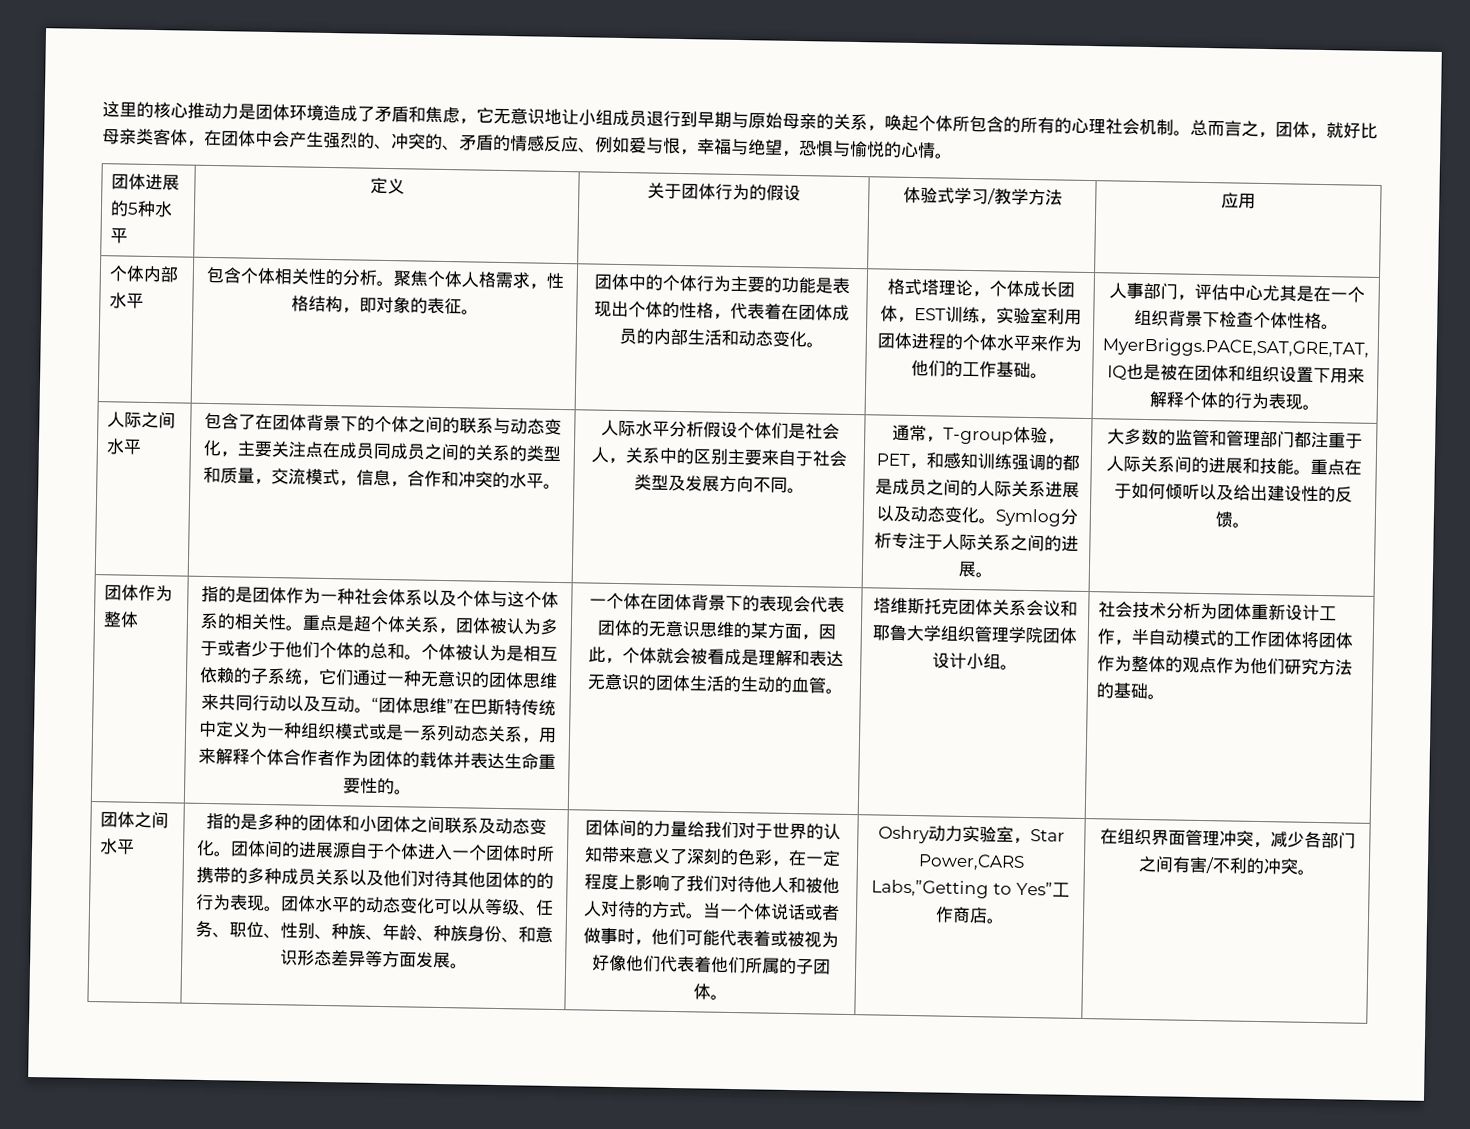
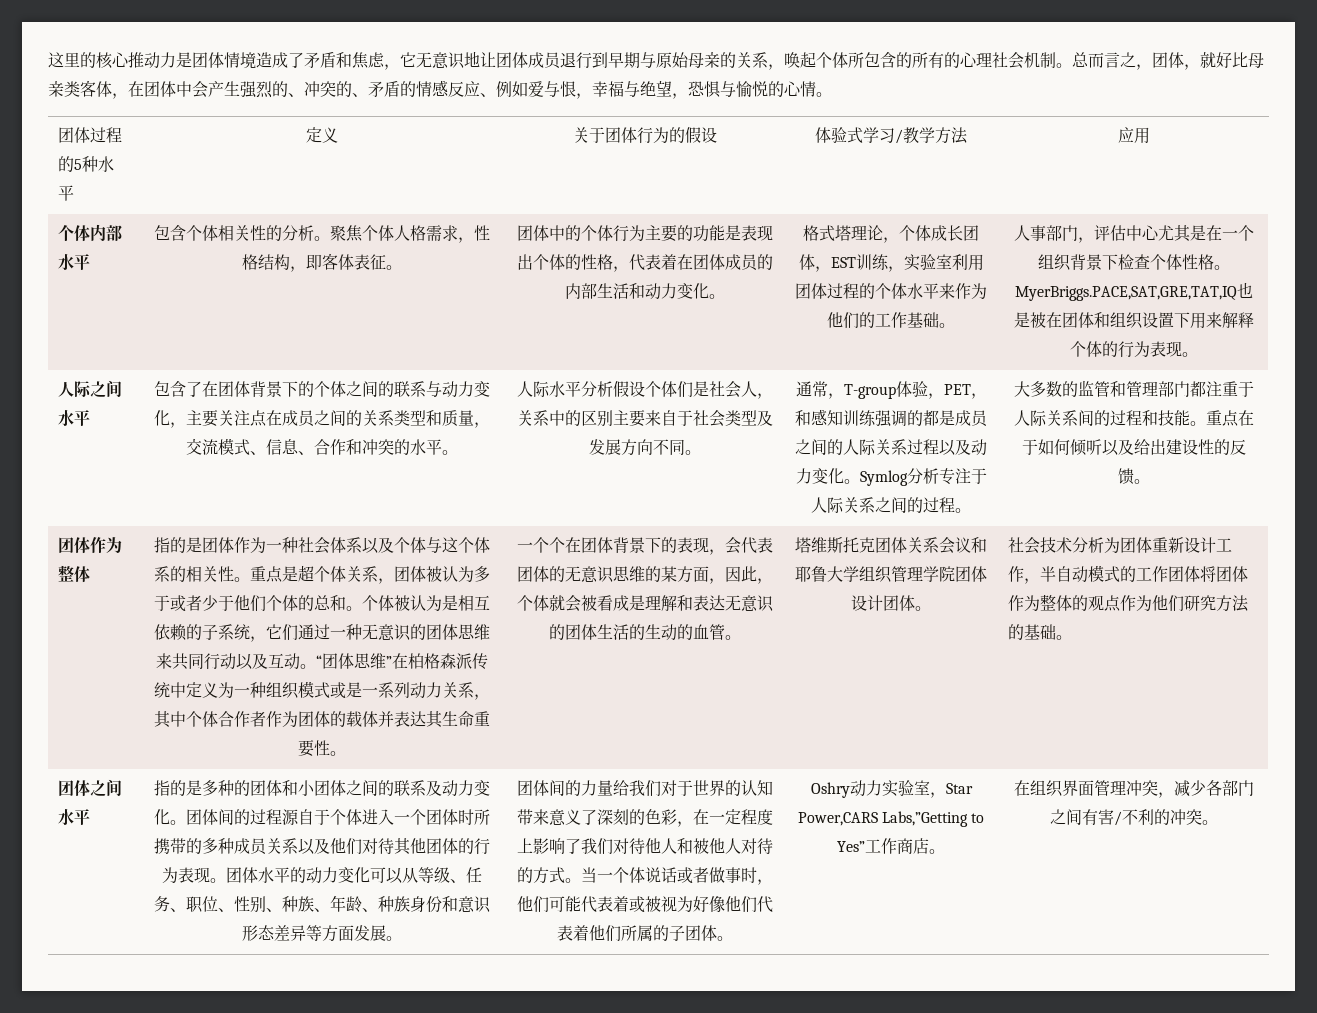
- 这里的核心推动力是团体环境造成了矛盾和焦虑，它无意识地让小组成员退行到早期与原始母亲的关系，唤起个体所包含的所有的心理社会机制。
+ 这里的核心推动力是团体情境造成了矛盾和焦虑，它无意识地让团体成员退行到早期与原始母亲的关系，唤起个体所包含的所有的心理社会机制。
- 团体进展的5种水平 | 定义 | 关于团体行为的假设 | 体验式学习/教学方法 | 应用
+ 团体过程的5种水平 | 定义 | 关于团体行为的假设 | 体验式学习/教学方法 | 应用
- 聚焦个体人格需求，性格结构，即对象的表征。
+ 聚焦个体人格需求，性格结构，即客体表征。
- 团体中的个体行为主要的功能是表现出个体的性格，代表着在团体成员的内部生活和动态变化。
+ 团体中的个体行为主要的功能是表现出个体的性格，代表着在团体成员的内部生活和动力变化。
- 格式塔理论，个体成长团体，EST训练，实验室利用团体进程的个体水平来作为他们的工作基础。
+ 格式塔理论，个体成长团体，EST训练，实验室利用团体过程的个体水平来作为他们的工作基础。
- 包含了在团体背景下的个体之间的联系与动态变化，主要关注点在成员同成员之间的关系的类型和质量，交流模式，信息，合作和冲突的水平。
+ 包含了在团体背景下的个体之间的联系与动力变化，主要关注点在成员之间的关系类型和质量，交流模式、信息、合作和冲突的水平。
- 通常，T-group体验，PET，和感知训练强调的都是成员之间的人际关系进展以及动态变化。
+ 通常，T-group体验，PET，和感知训练强调的都是成员之间的人际关系过程以及动力变化。
- Symlog分析专注于人际关系之间的进展。
+ Symlog分析专注于人际关系之间的过程。
- 大多数的监管和管理部门都注重于人际关系间的进展和技能。
+ 大多数的监管和管理部门都注重于人际关系间的过程和技能。
- “团体思维”在巴斯特传统中定义为一种组织模式或是一系列动态关系，用来解释个体合作者作为团体的载体并表达生命重要性的。
+ “团体思维”在柏格森派传统中定义为一种组织模式或是一系列动力关系，其中个体合作者作为团体的载体并表达其生命重要性。
- 一个体在团体背景下的表现会代表团体的无意识思维的某方面，因此，个体就会被看成是理解和表达无意识的团体生活的生动的血管。
+ 一个个在团体背景下的表现，会代表团体的无意识思维的某方面，因此，个体就会被看成是理解和表达无意识的团体生活的生动的血管。
- 塔维斯托克团体关系会议和耶鲁大学组织管理学院团体设计小组。
+ 塔维斯托克团体关系会议和耶鲁大学组织管理学院团体设计团体。
- 指的是多种的团体和小团体之间联系及动态变化。
+ 指的是多种的团体和小团体之间的联系及动力变化。
- 团体间的进展源自于个体进入一个团体时所携带的多种成员关系以及他们对待其他团体的的行为表现。
+ 团体间的过程源自于个体进入一个团体时所携带的多种成员关系以及他们对待其他团体的行为表现。
- 团体水平的动态变化可以从等级、任务、职位、性别、种族、年龄、种族身份、和意识形态差异等方面发展。
+ 团体水平的动力变化可以从等级、任务、职位、性别、种族、年龄、种族身份和意识形态差异等方面发展。

